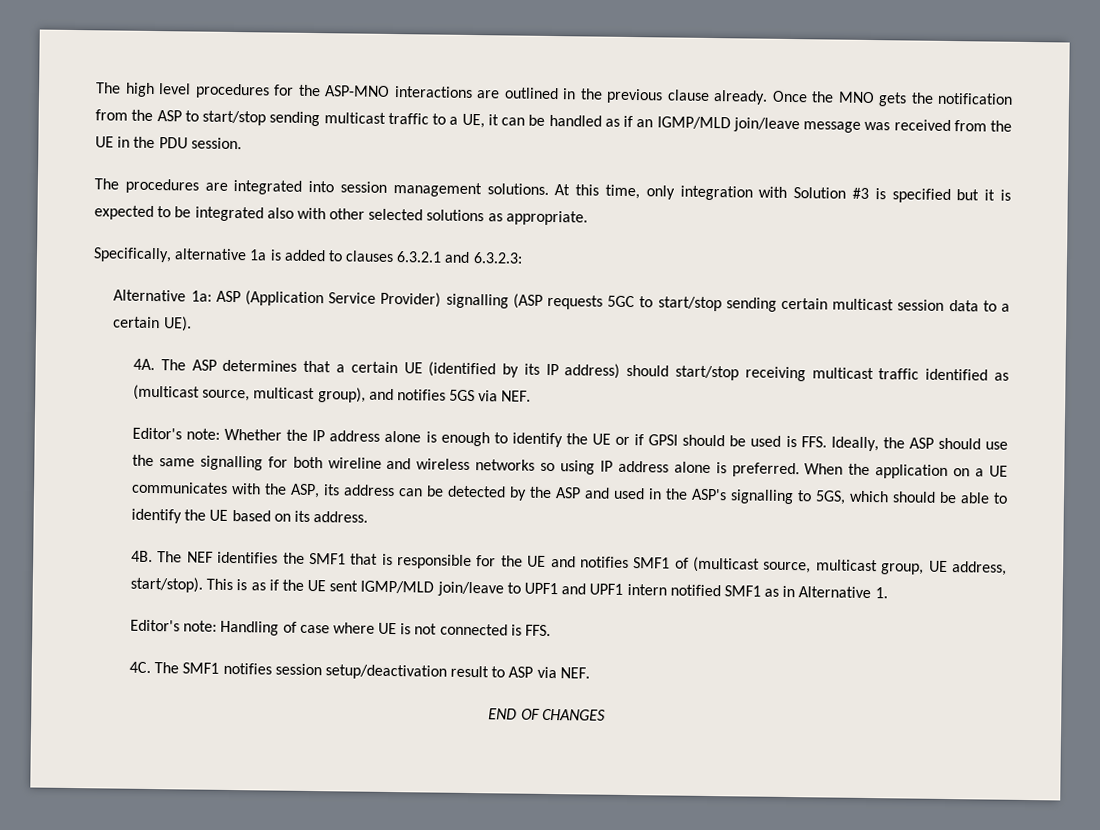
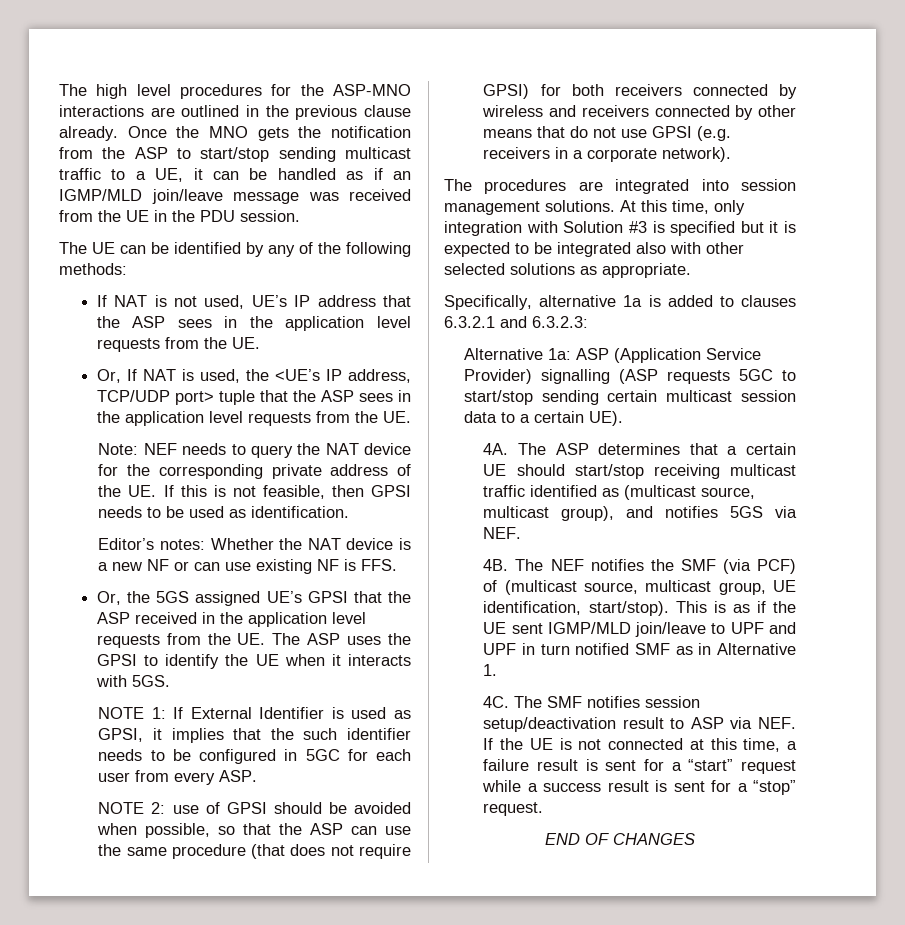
+ The UE can be identified by any of the following methods:
+ If NAT is not used, UE’s IP address that the ASP sees in the application level requests from the UE.
+ Or, If NAT is used, the <UE’s IP address, TCP/UDP port> tuple that the ASP sees in the application level requests from the UE.
+ Note: NEF needs to query the NAT device for the corresponding private address of the UE. If this is not feasible, then GPSI needs to be used as identification.
+ Editor’s notes: Whether the NAT device is a new NF or can use existing NF is FFS.
+ Or, the 5GS assigned UE’s GPSI that the ASP received in the application level requests from the UE. The ASP uses the GPSI to identify the UE when it interacts with 5GS.
+ NOTE 1: If External Identifier is used as GPSI, it implies that the such identifier needs to be configured in 5GC for each user from every ASP.
+ NOTE 2: use of GPSI should be avoided when possible, so that the ASP can use the same procedure (that does not require GPSI) for both receivers connected by wireless and receivers connected by other means that do not use GPSI (e.g. receivers in a corporate network).
- The ASP determines that a certain UE (identified by its IP address) should start/stop receiving multicast traffic identified as (multicast source, multicast group), and notifies 5GS via NEF.
+ The ASP determines that a certain UE should start/stop receiving multicast traffic identified as (multicast source, multicast group), and notifies 5GS via NEF.
- Editor's note: Whether the IP address alone is enough to identify the UE or if GPSI should be used is FFS. Ideally, the ASP should use the same signalling for both wireline and wireless networks so using IP address alone is preferred. When the application on a UE communicates with the ASP, its address can be detected by the ASP and used in the ASP's signalling to 5GS, which should be able to identify the UE based on its address.
- 4B. The NEF identifies the SMF1 that is responsible for the UE and notifies SMF1 of (multicast source, multicast group, UE address, start/stop).
+ 4B. The NEF notifies the SMF (via PCF) of (multicast source, multicast group, UE identification, start/stop).
- This is as if the UE sent IGMP/MLD join/leave to UPF1 and UPF1 intern notified SMF1 as in Alternative 1.
- Editor's note: Handling of case where UE is not connected is FFS.
+ This is as if the UE sent IGMP/MLD join/leave to UPF and UPF in turn notified SMF as in Alternative 1.
- The SMF1 notifies session setup/deactivation result to ASP via NEF.
+ The SMF notifies session setup/deactivation result to ASP via NEF. If the UE is not connected at this time, a failure result is sent for a “start” request while a success result is sent for a “stop” request.

